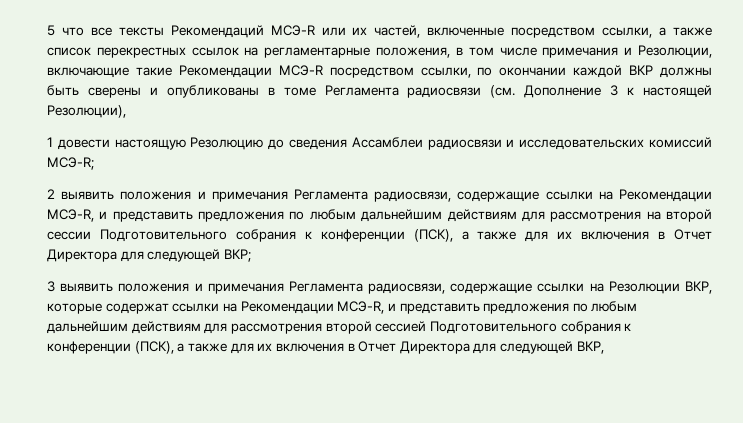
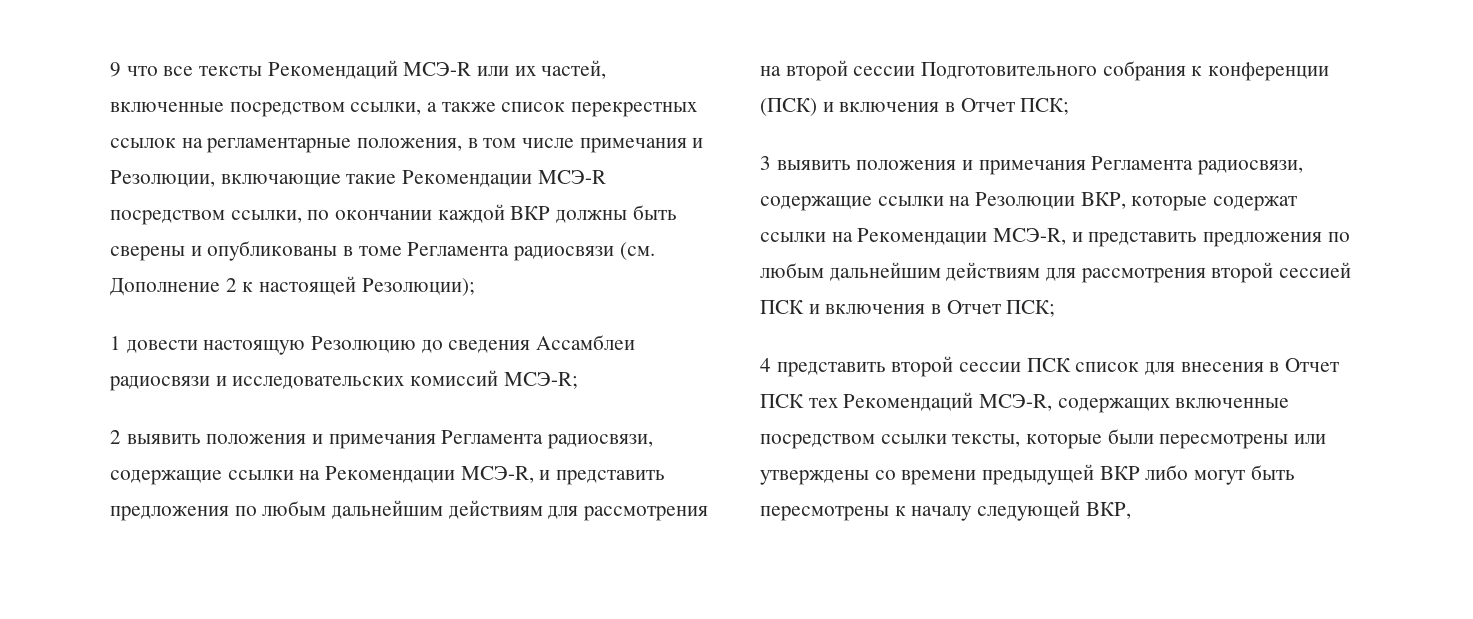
- 5 что все тексты Рекомендаций МСЭ-R или их частей, включенные посредством ссылки, а также список перекрестных ссылок на регламентарные положения, в том числе примечания и Резолюции, включающие такие Рекомендации МСЭ-R посредством ссылки, по окончании каждой ВКР должны быть сверены и опубликованы в томе Регламента радиосвязи (см. Дополнение 3 к настоящей Резолюции),
+ 9 что все тексты Рекомендаций МСЭ-R или их частей, включенные посредством ссылки, а также список перекрестных ссылок на регламентарные положения, в том числе примечания и Резолюции, включающие такие Рекомендации МСЭ-R посредством ссылки, по окончании каждой ВКР должны быть сверены и опубликованы в томе Регламента радиосвязи (см. Дополнение 2 к настоящей Резолюции);
- 2 выявить положения и примечания Регламента радиосвязи, содержащие ссылки на Рекомендации МСЭ-R, и представить предложения по любым дальнейшим действиям для рассмотрения на второй сессии Подготовительного собрания к конференции (ПСК), а также для их включения в Отчет Директора для следующей ВКР;
+ 2 выявить положения и примечания Регламента радиосвязи, содержащие ссылки на Рекомендации МСЭ-R, и представить предложения по любым дальнейшим действиям для рассмотрения на второй сессии Подготовительного собрания к конференции (ПСК) и включения в Отчет ПСК;
- 3 выявить положения и примечания Регламента радиосвязи, содержащие ссылки на Резолюции ВКР, которые содержат ссылки на Рекомендации МСЭ-R, и представить предложения по любым дальнейшим действиям для рассмотрения второй сессией Подготовительного собрания к конференции (ПСК), а также для их включения в Отчет Директора для следующей ВКР,
+ 3 выявить положения и примечания Регламента радиосвязи, содержащие ссылки на Резолюции ВКР, которые содержат ссылки на Рекомендации МСЭ-R, и представить предложения по любым дальнейшим действиям для рассмотрения второй сессией ПСК и включения в Отчет ПСК;
+ 4 представить второй сессии ПСК список для внесения в Отчет ПСК тех Рекомендаций МСЭ-R, содержащих включенные посредством ссылки тексты, которые были пересмотрены или утверждены со времени предыдущей ВКР либо могут быть пересмотрены к началу следующей ВКР,

